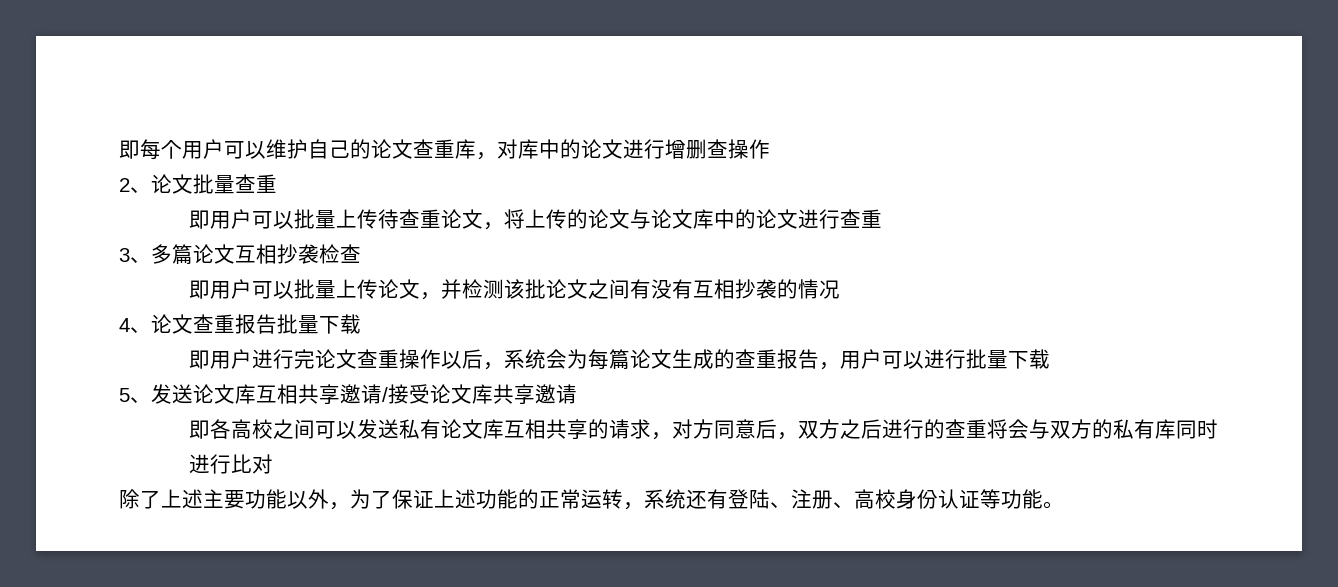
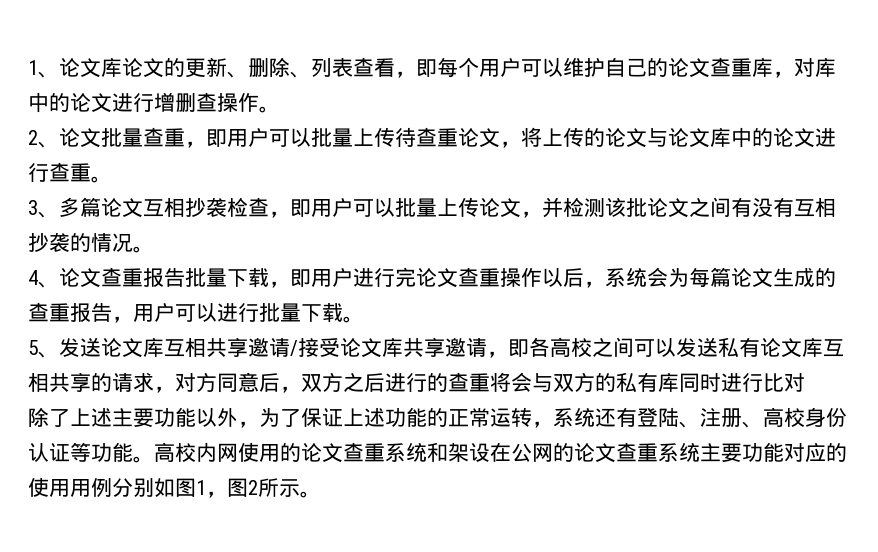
- 即每个用户可以维护自己的论文查重库，对库中的论文进行增删查操作
+ 1、论文库论文的更新、删除、列表查看，即每个用户可以维护自己的论文查重库，对库中的论文进行增删查操作。
- 2、论文批量查重
- 即用户可以批量上传待查重论文，将上传的论文与论文库中的论文进行查重
+ 2、论文批量查重，即用户可以批量上传待查重论文，将上传的论文与论文库中的论文进行查重。
- 3、多篇论文互相抄袭检查
- 即用户可以批量上传论文，并检测该批论文之间有没有互相抄袭的情况
+ 3、多篇论文互相抄袭检查，即用户可以批量上传论文，并检测该批论文之间有没有互相抄袭的情况。
- 4、论文查重报告批量下载
- 即用户进行完论文查重操作以后，系统会为每篇论文生成的查重报告，用户可以进行批量下载
+ 4、论文查重报告批量下载，即用户进行完论文查重操作以后，系统会为每篇论文生成的查重报告，用户可以进行批量下载。
- 5、发送论文库互相共享邀请/接受论文库共享邀请
- 即各高校之间可以发送私有论文库互相共享的请求，对方同意后，双方之后进行的查重将会与双方的私有库同时进行比对
+ 5、发送论文库互相共享邀请/接受论文库共享邀请，即各高校之间可以发送私有论文库互相共享的请求，对方同意后，双方之后进行的查重将会与双方的私有库同时进行比对
+ 高校内网使用的论文查重系统和架设在公网的论文查重系统主要功能对应的使用用例分别如图1，图2所示。

